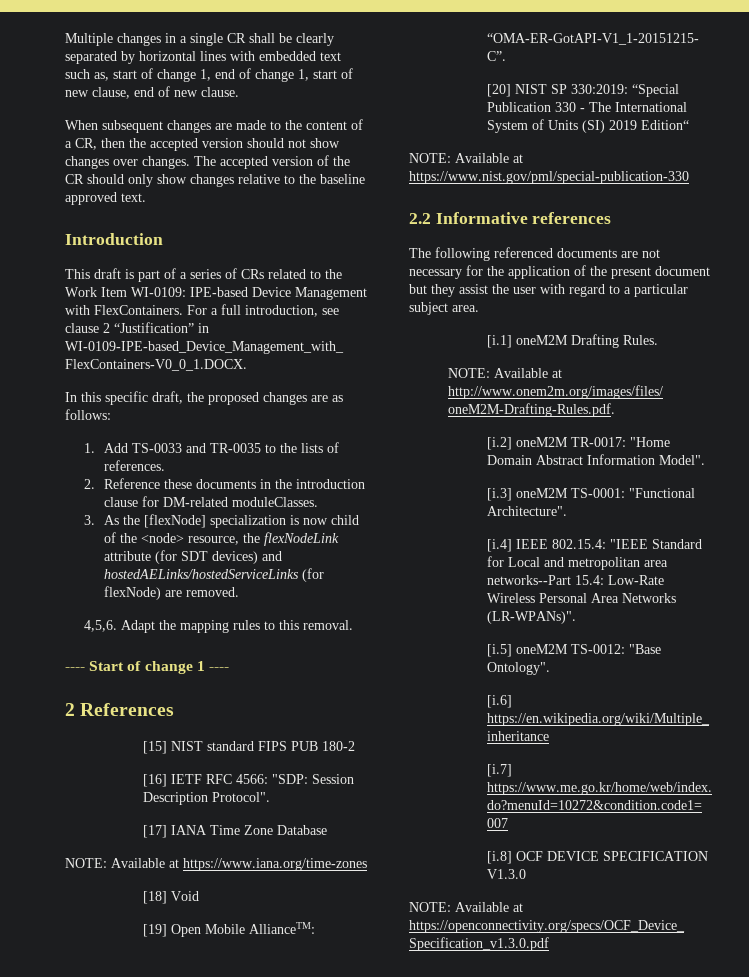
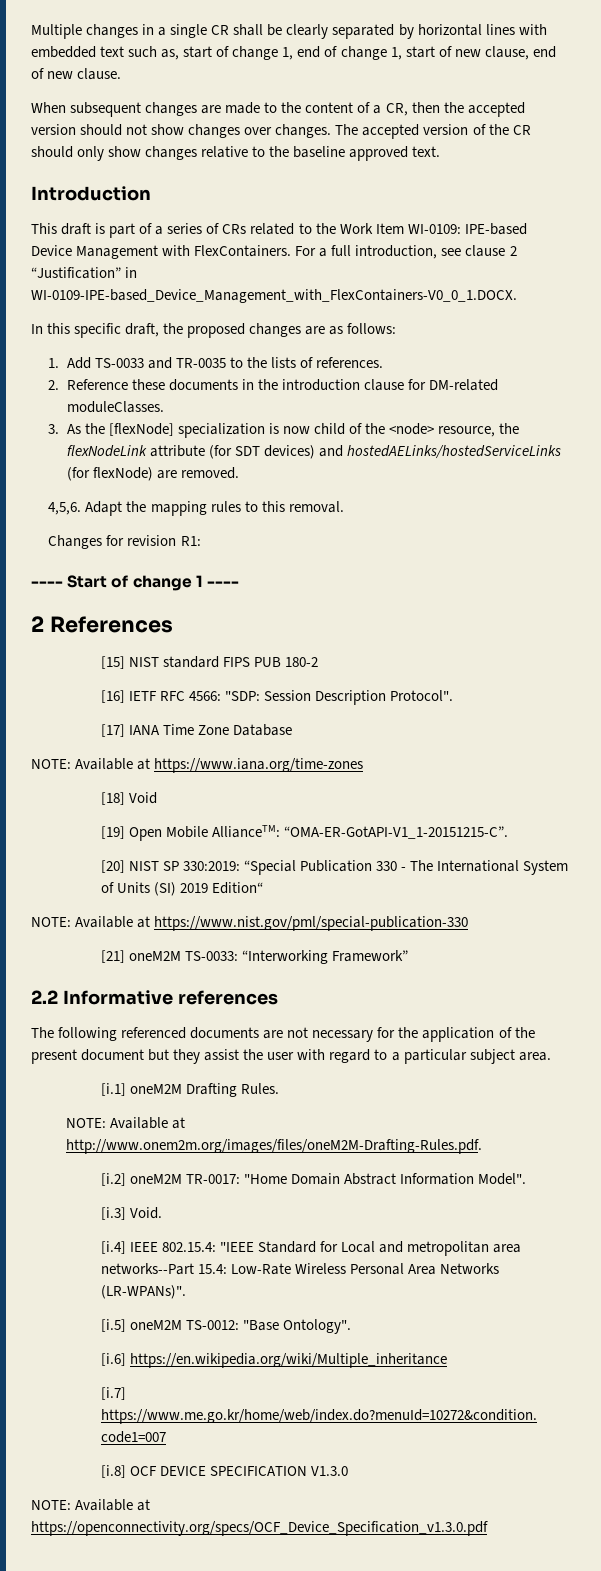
+ Changes for revision R1:
+ [21] oneM2M TS-0033: “Interworking Framework”
- [i.3] oneM2M TS-0001: "Functional Architecture".
+ [i.3] Void.

